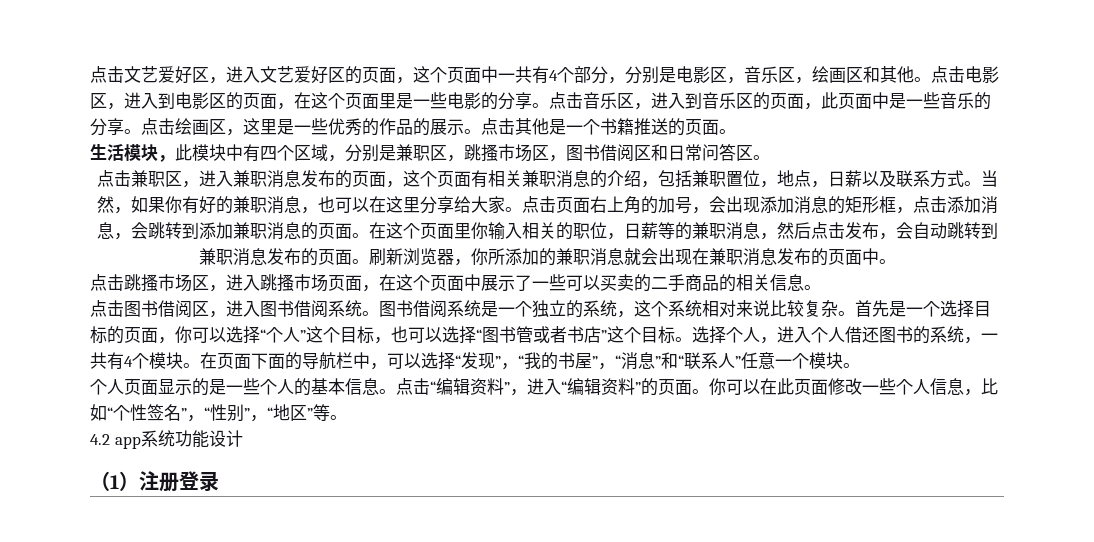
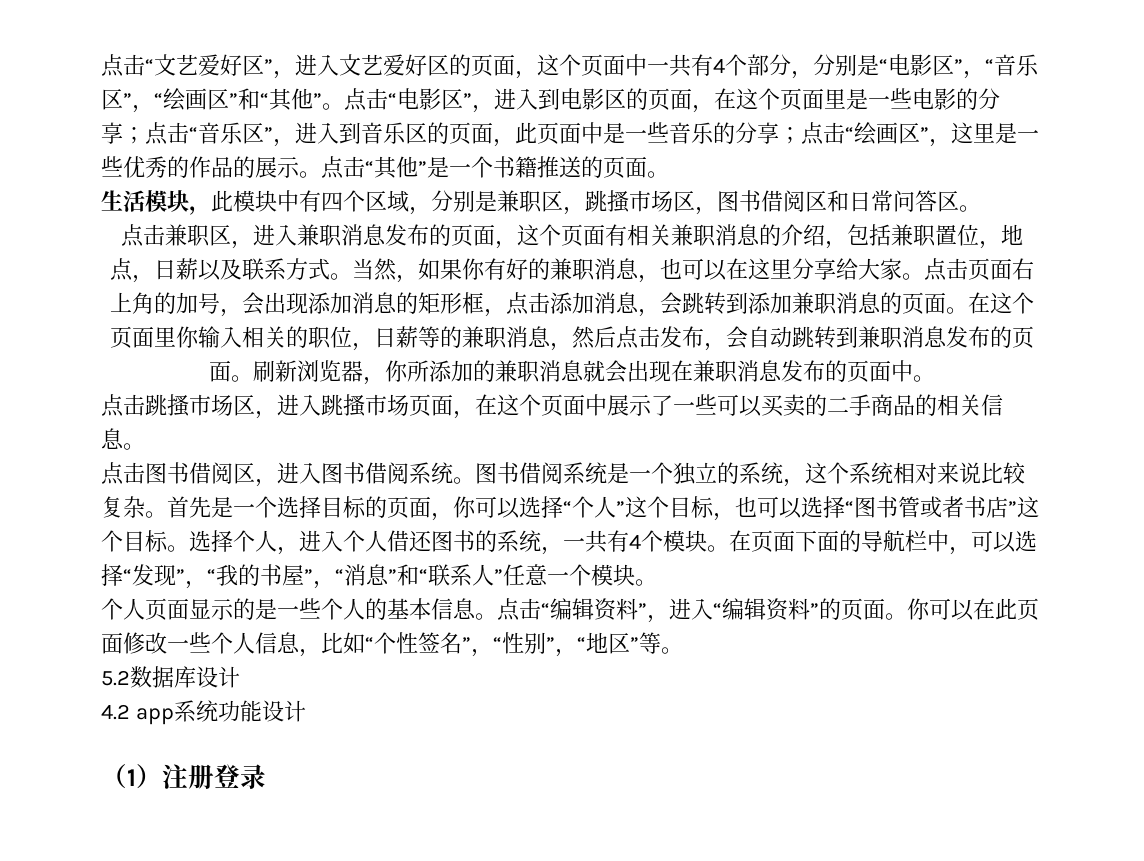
- 点击文艺爱好区，进入文艺爱好区的页面，这个页面中一共有4个部分，分别是电影区，音乐区，绘画区和其他。点击电影区，进入到电影区的页面，在这个页面里是一些电影的分享。点击音乐区，进入到音乐区的页面，此页面中是一些音乐的分享。点击绘画区，这里是一些优秀的作品的展示。
+ 点击“文艺爱好区”，进入文艺爱好区的页面，这个页面中一共有4个部分，分别是“电影区”，“音乐区”，“绘画区”和“其他”。点击“电影区”，进入到电影区的页面，在这个页面里是一些电影的分享；点击“音乐区”，进入到音乐区的页面，此页面中是一些音乐的分享；点击“绘画区”，这里是一些优秀的作品的展示。
- 点击其他是一个书籍推送的页面。
+ 点击“其他”是一个书籍推送的页面。
+ 5.2数据库设计

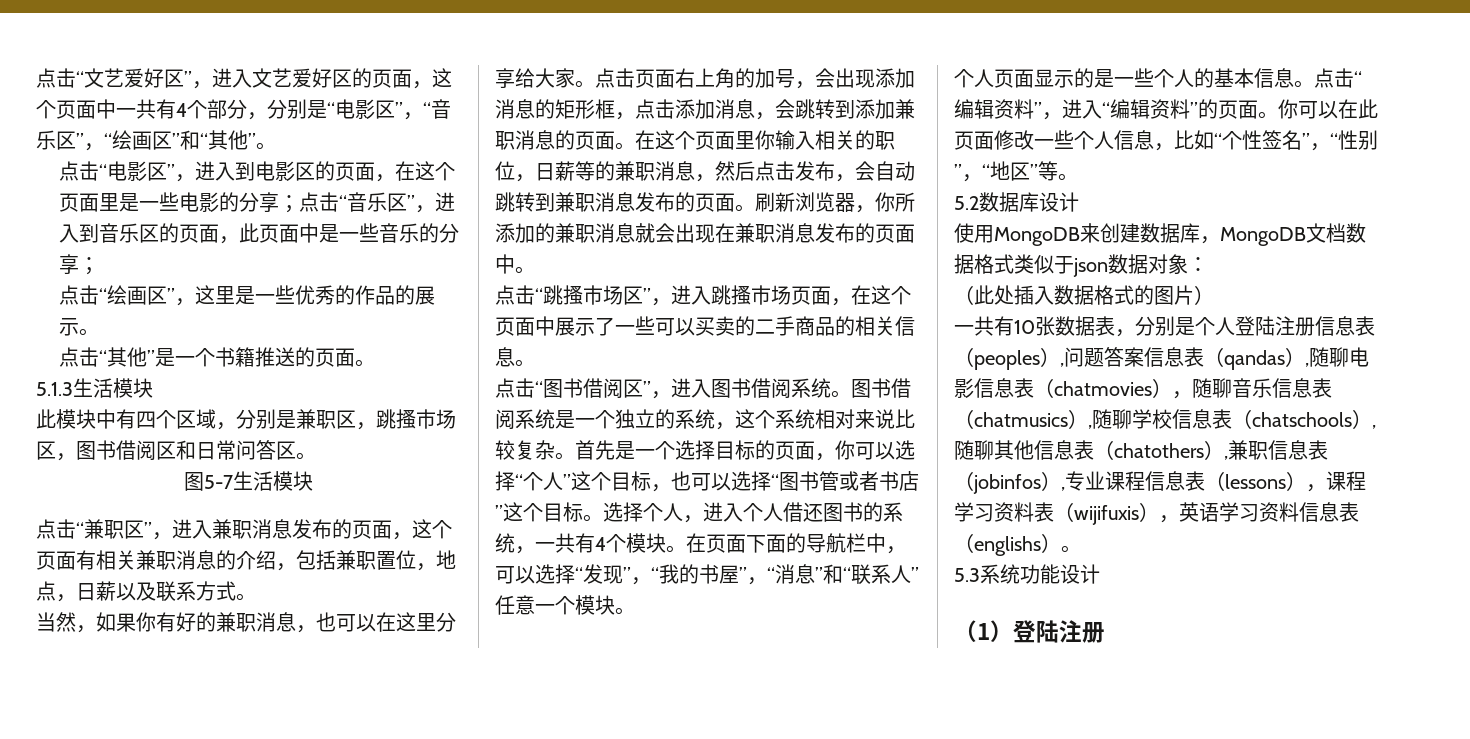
- 点击“文艺爱好区”，进入文艺爱好区的页面，这个页面中一共有4个部分，分别是“电影区”，“音乐区”，“绘画区”和“其他”。点击“电影区”，进入到电影区的页面，在这个页面里是一些电影的分享；
+ 点击“文艺爱好区”，进入文艺爱好区的页面，这个页面中一共有4个部分，分别是“电影区”，“音乐区”，“绘画区”和“其他”。
+ 点击“电影区”，进入到电影区的页面，在这个页面里是一些电影的分享；
- 点击“音乐区”，进入到音乐区的页面，此页面中是一些音乐的分享；点击“绘画区”，这里是一些优秀的作品的展示。点击“其他”是一个书籍推送的页面。
+ 点击“音乐区”，进入到音乐区的页面，此页面中是一些音乐的分享；
+ 点击“绘画区”，这里是一些优秀的作品的展示。
+ 点击“其他”是一个书籍推送的页面。
- 生活模块，此模块中有四个区域，分别是兼职区，跳搔市场区，图书借阅区和日常问答区。
+ 5.1.3生活模块
+ 此模块中有四个区域，分别是兼职区，跳搔市场区，图书借阅区和日常问答区。
- 点击兼职区，进入兼职消息发布的页面，这个页面有相关兼职消息的介绍，包括兼职置位，地点，日薪以及联系方式。当然，如果你有好的兼职消息，也可以在这里分享给大家。
+ 图5-7生活模块
+ 点击“兼职区”，进入兼职消息发布的页面，这个页面有相关兼职消息的介绍，包括兼职置位，地点，日薪以及联系方式。
+ 当然，如果你有好的兼职消息，也可以在这里分享给大家。
- 点击跳搔市场区，进入跳搔市场页面，在这个页面中展示了一些可以买卖的二手商品的相关信息。
+ 点击“跳搔市场区”，进入跳搔市场页面，在这个页面中展示了一些可以买卖的二手商品的相关信息。
- 点击图书借阅区，进入图书借阅系统。
+ 点击“图书借阅区”，进入图书借阅系统。
- 4.2 app系统功能设计
+ 使用MongoDB来创建数据库，MongoDB文档数据格式类似于json数据对象：
+ （此处插入数据格式的图片）
+ 一共有10张数据表，分别是个人登陆注册信息表（peoples）,问题答案信息表（qandas）,随聊电影信息表（chatmovies），随聊音乐信息表（chatmusics）,随聊学校信息表（chatschools）,随聊其他信息表（chatothers）,兼职信息表（jobinfos）,专业课程信息表（lessons），课程学习资料表（wijifuxis），英语学习资料信息表（englishs）。
+ 5.3系统功能设计
- （1）注册登录
+ （1）登陆注册

